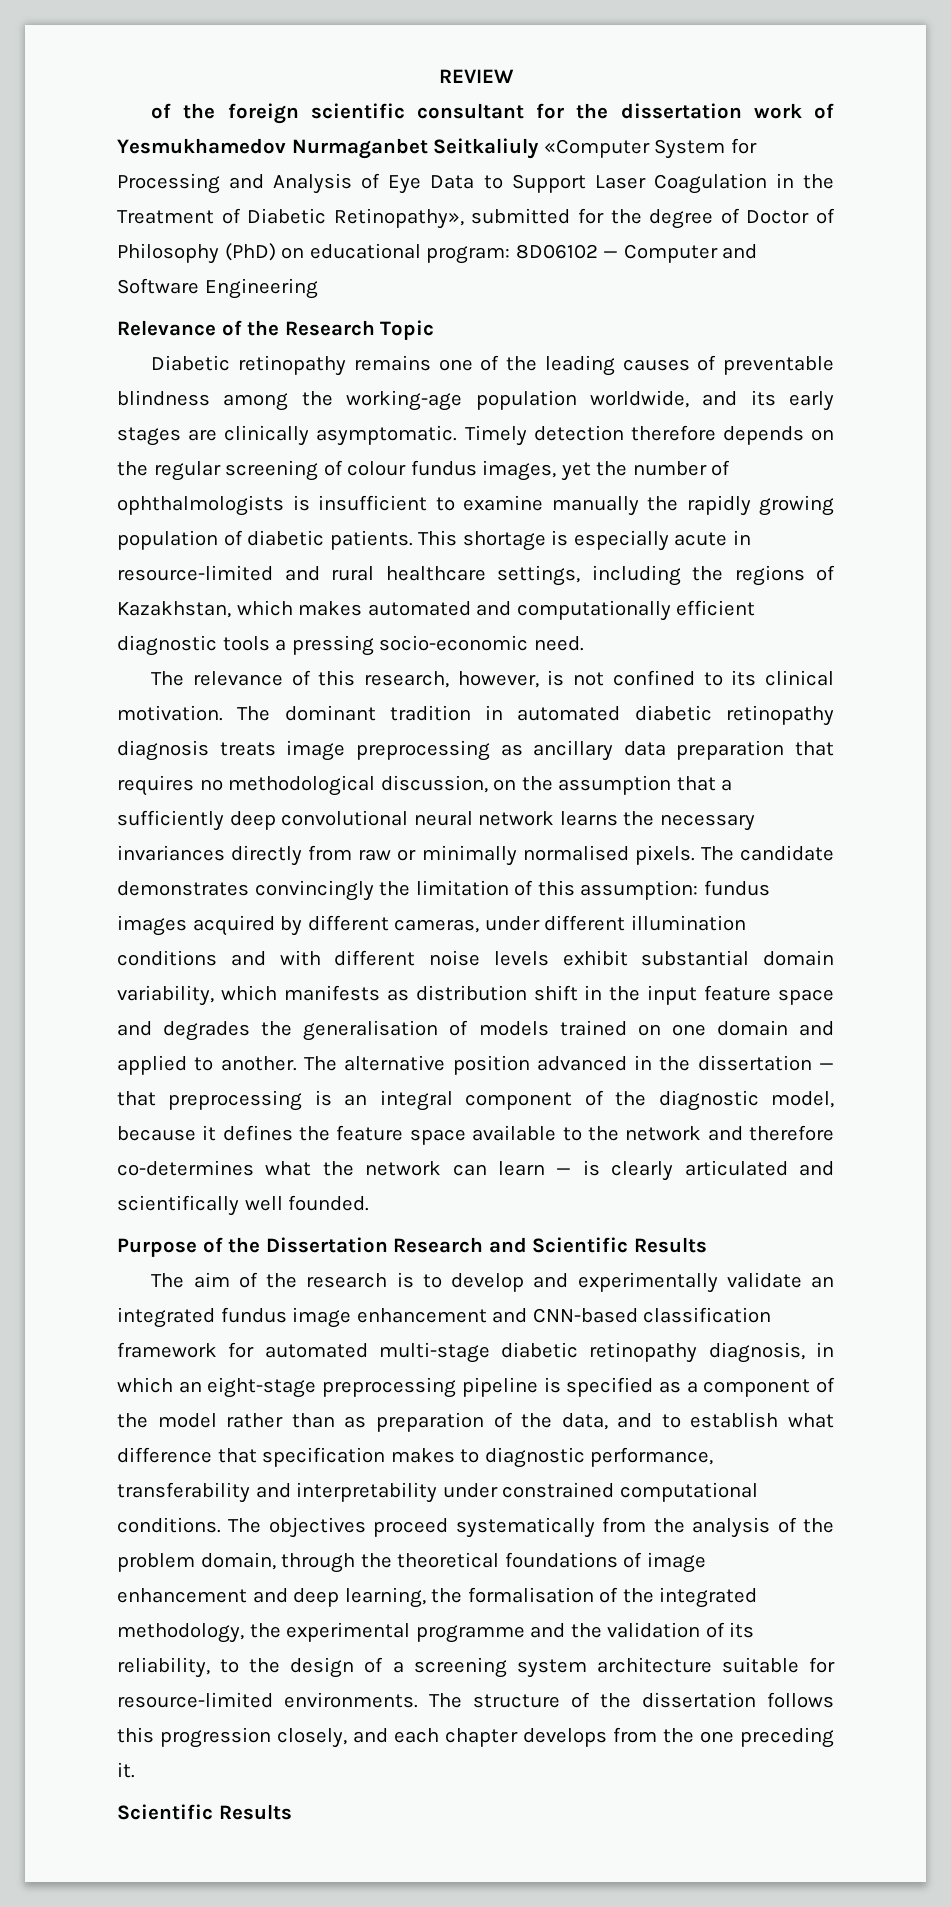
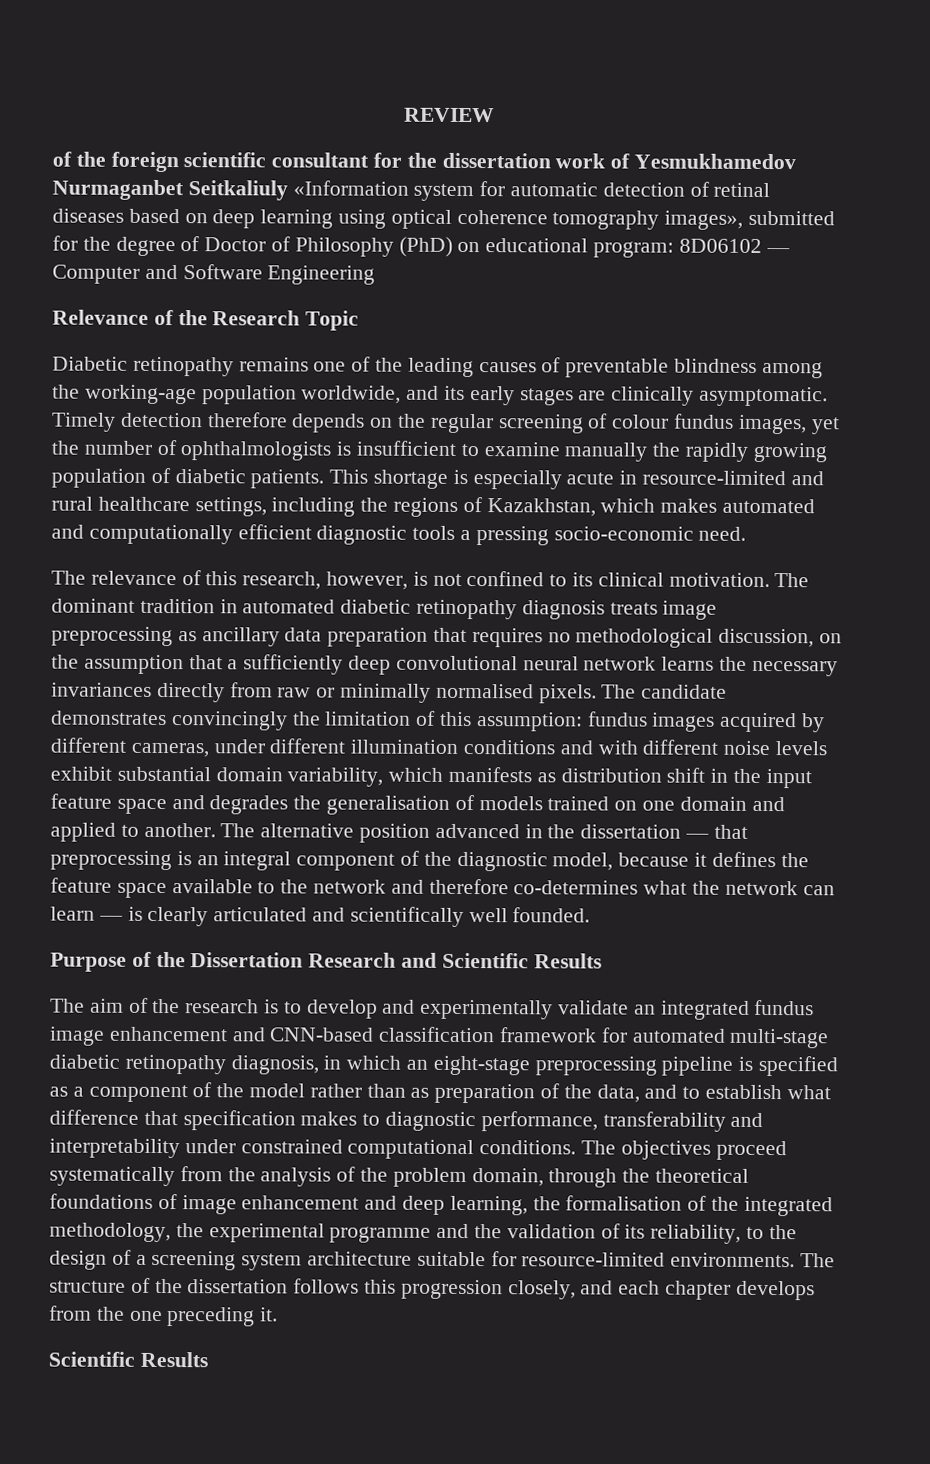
- of the foreign scientific consultant for the dissertation work of Yesmukhamedov Nurmaganbet Seitkaliuly «Computer System for Processing and Analysis of Eye Data to Support Laser Coagulation in the Treatment of Diabetic Retinopathy», submitted for the degree of Doctor of Philosophy (PhD) on educational program: 8D06102 — Computer and Software Engineering
+ of the foreign scientific consultant for the dissertation work of Yesmukhamedov Nurmaganbet Seitkaliuly «Information system for automatic detection of retinal diseases based on deep learning using optical coherence tomography images», submitted for the degree of Doctor of Philosophy (PhD) on educational program: 8D06102 — Computer and Software Engineering

